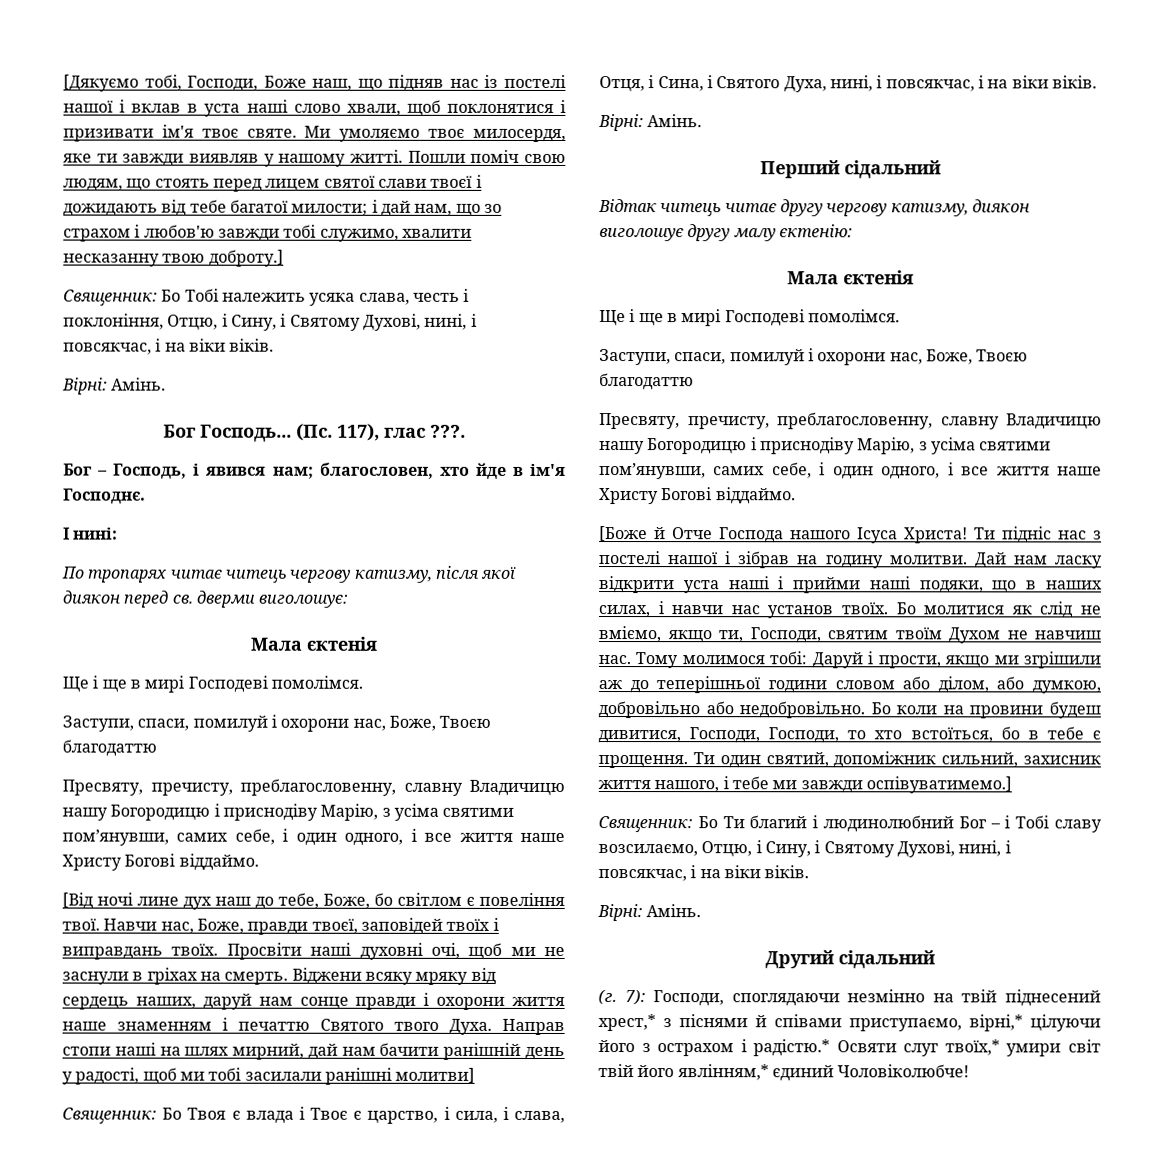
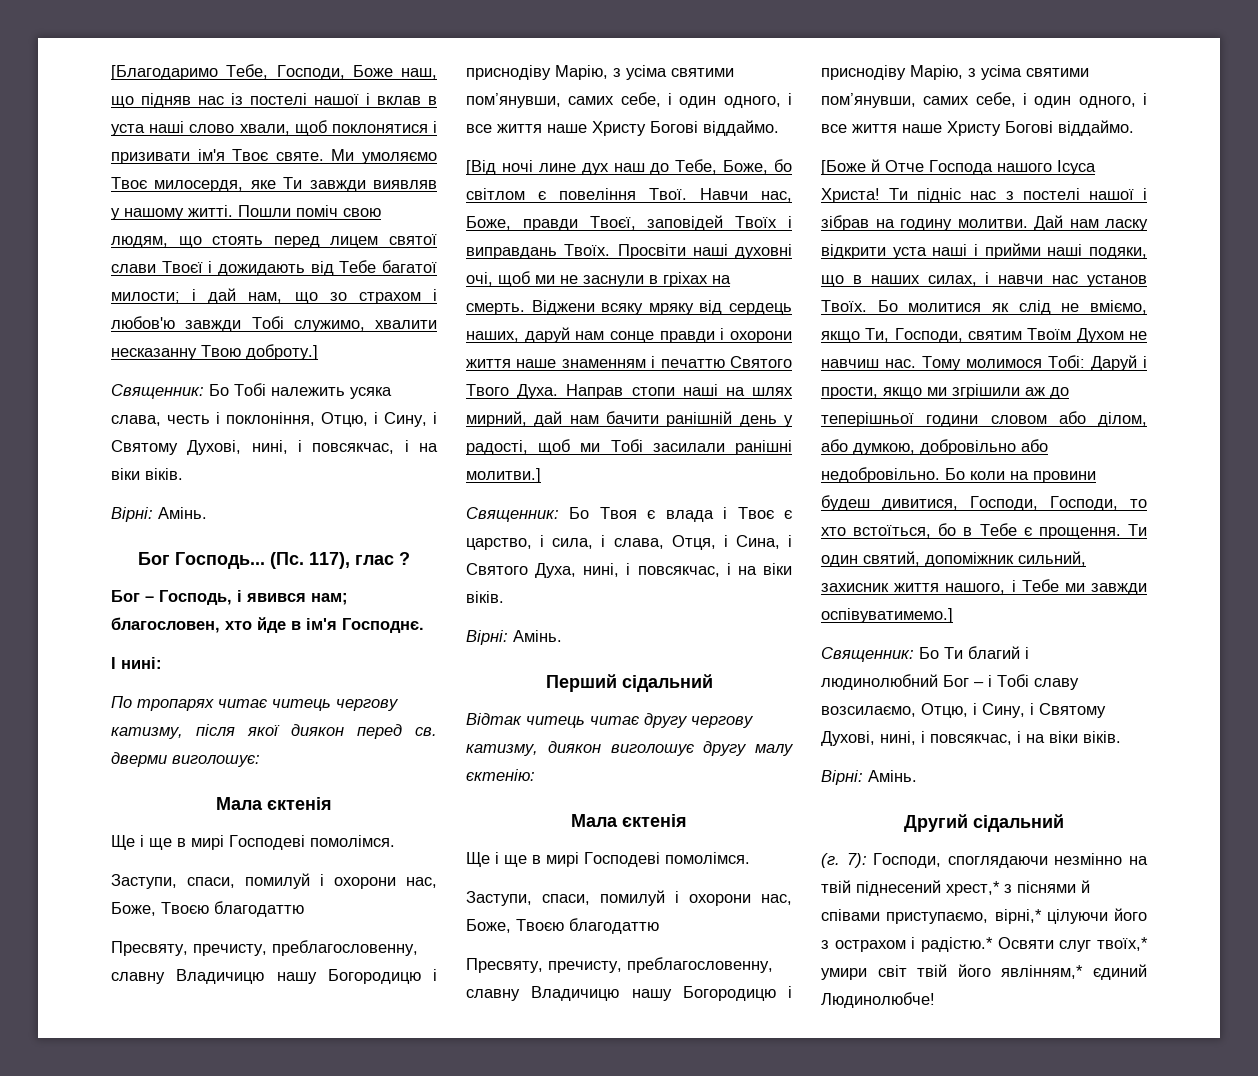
- [Дякуємо тобі, Господи, Боже наш, що підняв нас із постелі нашої і вклав в уста наші слово хвали, щоб поклонятися і призивати ім'я твоє святе.
+ [Благодаримо Тебе, Господи, Боже наш, що підняв нас із постелі нашої і вклав в уста наші слово хвали, щоб поклонятися і призивати ім'я Твоє святе.
- Ми умоляємо твоє милосердя, яке ти завжди виявляв у нашому житті.
+ Ми умоляємо Твоє милосердя, яке Ти завжди виявляв у нашому житті.
- Пошли поміч свою людям, що стоять перед лицем святої слави твоєї і дожидають від тебе багатої милости; і дай нам, що зо страхом і любов'ю завжди тобі служимо, хвалити несказанну твою доброту.]
+ Пошли поміч свою людям, що стоять перед лицем святої слави Твоєї і дожидають від Тебе багатої милости; і дай нам, що зо страхом і любов'ю завжди Тобі служимо, хвалити несказанну Твою доброту.]
- (Пс. 117), глас ???.
+ (Пс. 117), глас ?
- [Від ночі лине дух наш до тебе, Боже, бо світлом є повеління твої.
+ [Від ночі лине дух наш до Тебе, Боже, бо світлом є повеління Твої.
- Навчи нас, Боже, правди твоєї, заповідей твоїх і виправдань твоїх.
+ Навчи нас, Боже, правди Твоєї, заповідей Твоїх і виправдань Твоїх.
- Віджени всяку мряку від сердець наших, даруй нам сонце правди і охорони життя наше знаменням і печаттю Святого твого Духа.
+ Віджени всяку мряку від сердець наших, даруй нам сонце правди і охорони життя наше знаменням і печаттю Святого Твого Духа.
- Направ стопи наші на шлях мирний, дай нам бачити ранішній день у радості, щоб ми тобі засилали ранішні молитви]
+ Направ стопи наші на шлях мирний, дай нам бачити ранішній день у радості, щоб ми Тобі засилали ранішні молитви.]
- Дай нам ласку відкрити уста наші і прийми наші подяки, що в наших силах, і навчи нас установ твоїх.
+ Дай нам ласку відкрити уста наші і прийми наші подяки, що в наших силах, і навчи нас установ Твоїх.
- Бо молитися як слід не вміємо, якщо ти, Господи, святим твоїм Духом не навчиш нас.
+ Бо молитися як слід не вміємо, якщо Ти, Господи, святим Твоїм Духом не навчиш нас.
- Тому молимося тобі: Даруй і прости, якщо ми згрішили аж до теперішньої години словом або ділом, або думкою, добровільно або недобровільно.
+ Тому молимося Тобі: Даруй і прости, якщо ми згрішили аж до теперішньої години словом або ділом, або думкою, добровільно або недобровільно.
- Бо коли на провини будеш дивитися, Господи, Господи, то хто встоїться, бо в тебе є прощення.
+ Бо коли на провини будеш дивитися, Господи, Господи, то хто встоїться, бо в Тебе є прощення.
- Ти один святий, допоміжник сильний, захисник життя нашого, і тебе ми завжди оспівуватимемо.]
+ Ти один святий, допоміжник сильний, захисник життя нашого, і Тебе ми завжди оспівуватимемо.]
- (г. 7): Господи, споглядаючи незмінно на твій піднесений хрест,* з піснями й співами приступаємо, вірні,* цілуючи його з острахом і радістю.* Освяти слуг твоїх,* умири світ твій його явлінням,* єдиний Чоловіколюбче!
+ (г. 7): Господи, споглядаючи незмінно на твій піднесений хрест,* з піснями й співами приступаємо, вірні,* цілуючи його з острахом і радістю.* Освяти слуг твоїх,* умири світ твій його явлінням,* єдиний Людинолюбче!

